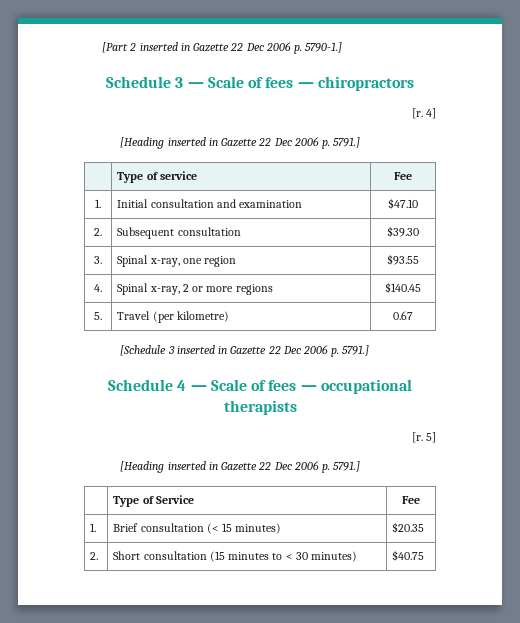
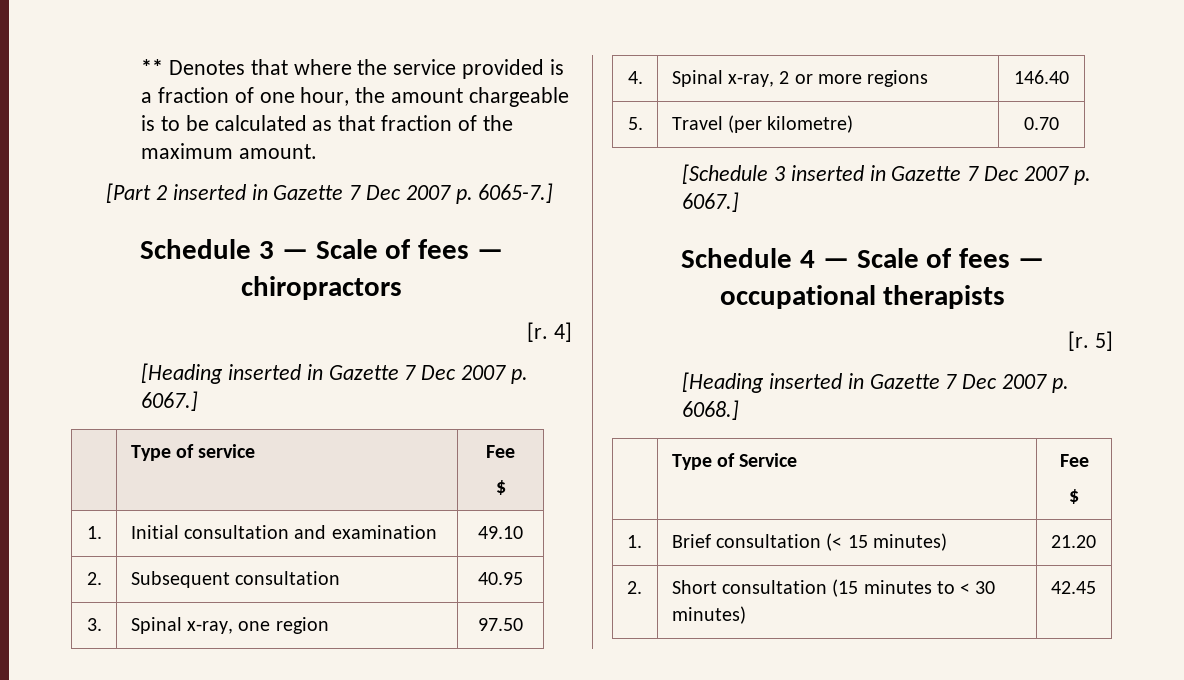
+ ** Denotes that where the service provided is a fraction of one hour, the amount chargeable is to be calculated as that fraction of the maximum amount.
- [Part 2 inserted in Gazette 22 Dec 2006 p. 5790-1.]
+ [Part 2 inserted in Gazette 7 Dec 2007 p. 6065-7.]
  4]
- [Heading inserted in Gazette 22 Dec 2006 p. 5791.]
+ [Heading inserted in Gazette 7 Dec 2007 p. 6067.]
  | Type of service | Fee
+ $
- 1. | Initial consultation and examination | $47.10
+ 1. | Initial consultation and examination | 49.10
- 2. | Subsequent consultation | $39.30
+ 2. | Subsequent consultation | 40.95
- 3. | Spinal x-ray, one region | $93.55
+ 3. | Spinal x-ray, one region | 97.50
- 4. | Spinal x-ray, 2 or more regions | $140.45
+ 4. | Spinal x-ray, 2 or more regions | 146.40
- 5. | Travel (per kilometre) | 0.67
+ 5. | Travel (per kilometre) | 0.70
- [Schedule 3 inserted in Gazette 22 Dec 2006 p. 5791.]
+ [Schedule 3 inserted in Gazette 7 Dec 2007 p. 6067.]
  5]
- [Heading inserted in Gazette 22 Dec 2006 p. 5791.]
+ [Heading inserted in Gazette 7 Dec 2007 p. 6068.]
  | Type of Service | Fee
+ $
- 1. | Brief consultation (< 15 minutes) | $20.35
+ 1. | Brief consultation (< 15 minutes) | 21.20
- 2. | Short consultation (15 minutes to < 30 minutes) | $40.75
+ 2. | Short consultation (15 minutes to < 30 minutes) | 42.45

